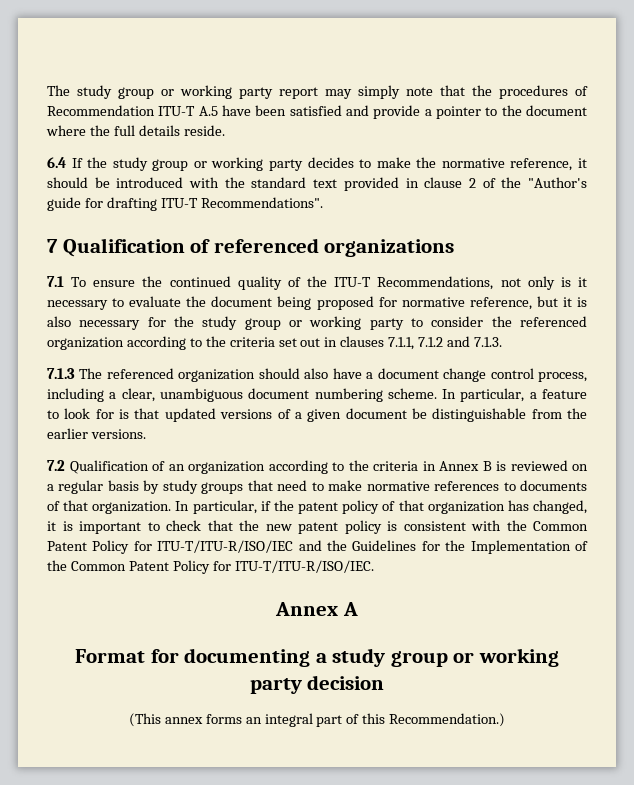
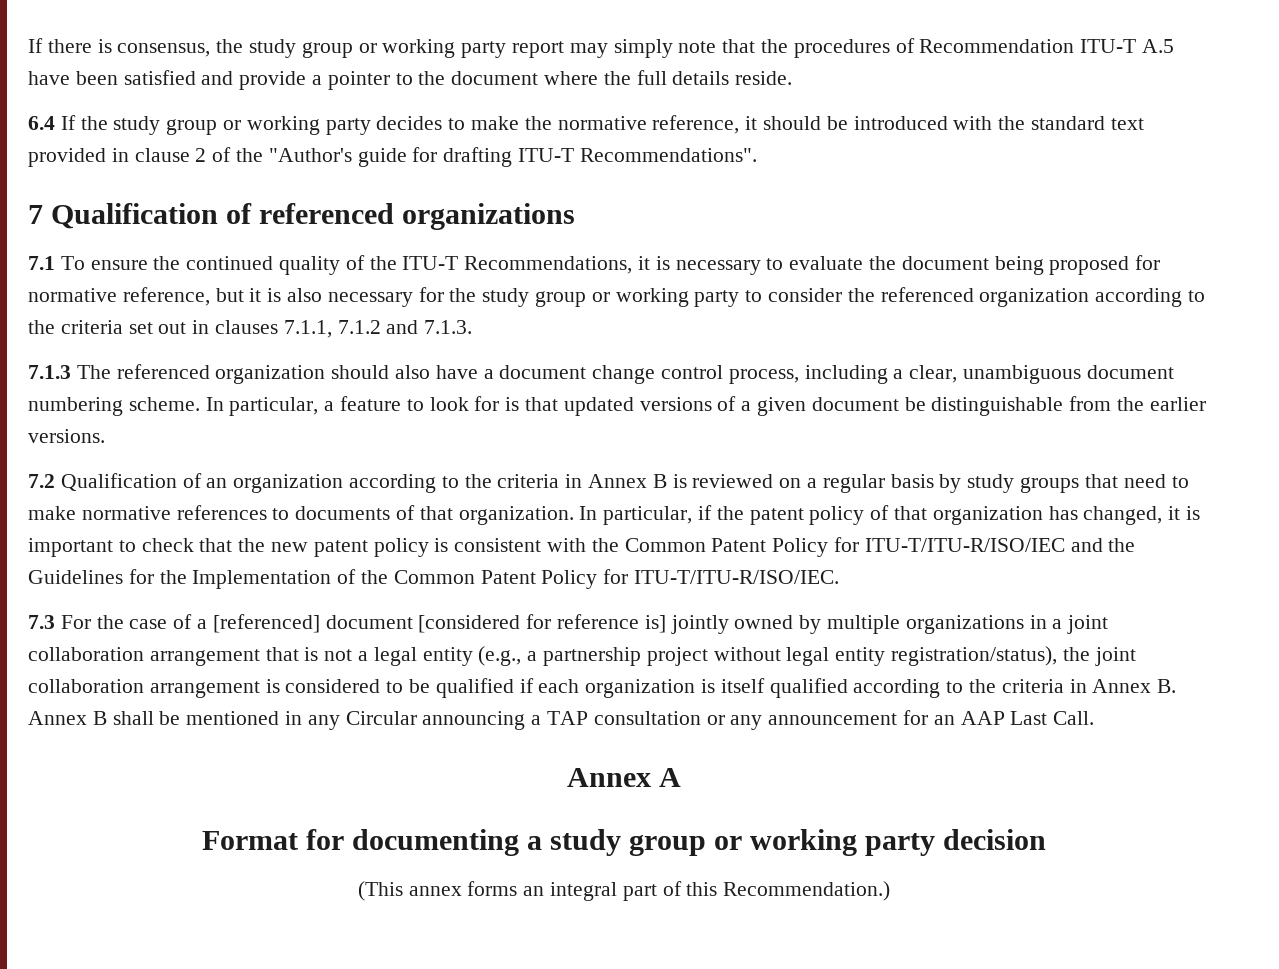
- The study group or working party report may simply note that the procedures of Recommendation ITU-T A.5 have been satisfied and provide a pointer to the document where the full details reside.
+ If there is consensus, the study group or working party report may simply note that the procedures of Recommendation ITU-T A.5 have been satisfied and provide a pointer to the document where the full details reside.
- 7.1 To ensure the continued quality of the ITU-T Recommendations, not only is it necessary to evaluate the document being proposed for normative reference, but it is also necessary for the study group or working party to consider the referenced organization according to the criteria set out in clauses 7.1.1, 7.1.2 and 7.1.3.
+ 7.1 To ensure the continued quality of the ITU-T Recommendations, it is necessary to evaluate the document being proposed for normative reference, but it is also necessary for the study group or working party to consider the referenced organization according to the criteria set out in clauses 7.1.1, 7.1.2 and 7.1.3.
+ 7.3 For the case of a [referenced] document [considered for reference is] jointly owned by multiple organizations in a joint collaboration arrangement that is not a legal entity (e.g., a partnership project without legal entity registration/status), the joint collaboration arrangement is considered to be qualified if each organization is itself qualified according to the criteria in Annex B. Annex B shall be mentioned in any Circular announcing a TAP consultation or any announcement for an AAP Last Call.

